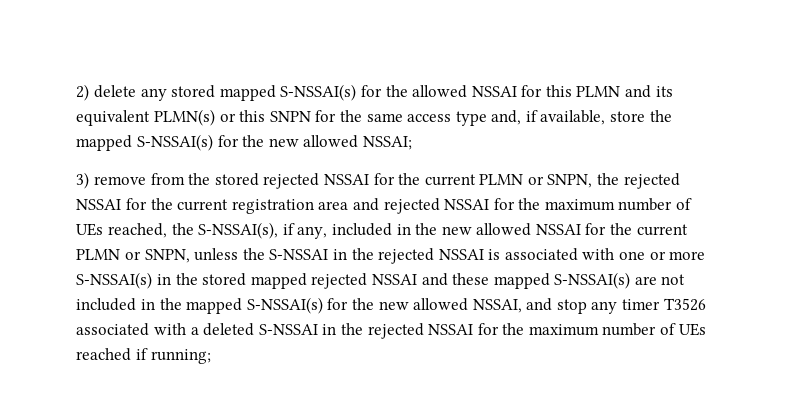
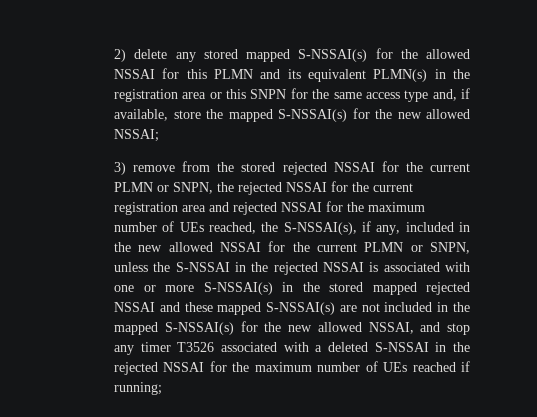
- 2) delete any stored mapped S-NSSAI(s) for the allowed NSSAI for this PLMN and its equivalent PLMN(s) or this SNPN for the same access type and, if available, store the mapped S-NSSAI(s) for the new allowed NSSAI;
+ 2) delete any stored mapped S-NSSAI(s) for the allowed NSSAI for this PLMN and its equivalent PLMN(s) in the registration area or this SNPN for the same access type and, if available, store the mapped S-NSSAI(s) for the new allowed NSSAI;

